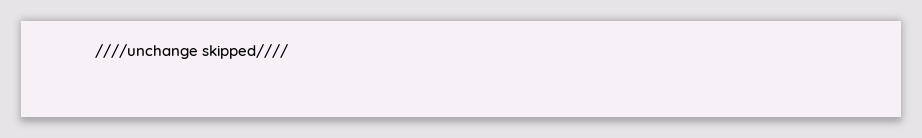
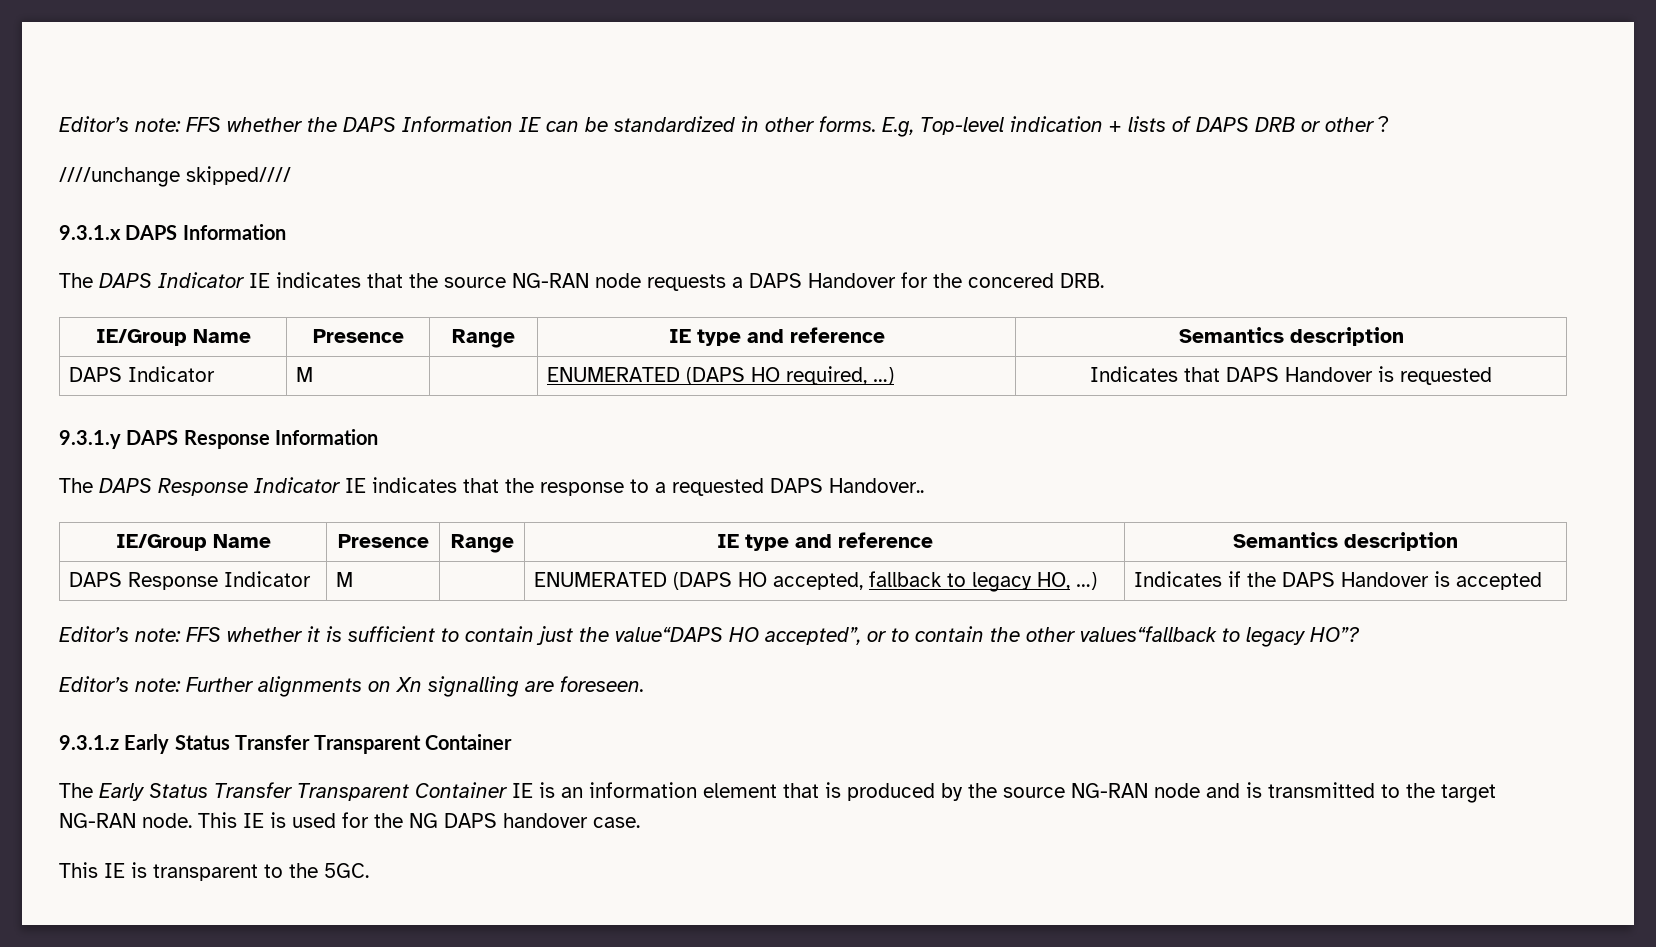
+ Editor’s note: FFS whether the DAPS Information IE can be standardized in other forms. E.g, Top-level indication + lists of DAPS DRB or other？
  ////unchange skipped////
+ 9.3.1.x DAPS Information
+ The DAPS Indicator IE indicates that the source NG-RAN node requests a DAPS Handover for the concered DRB.
+ IE/Group Name | Presence | Range | IE type and reference | Semantics description
+ DAPS Indicator | M | | ENUMERATED (DAPS HO required, …) | Indicates that DAPS Handover is requested
+ 9.3.1.y DAPS Response Information
+ The DAPS Response Indicator IE indicates that the response to a requested DAPS Handover..
+ IE/Group Name | Presence | Range | IE type and reference | Semantics description
+ DAPS Response Indicator | M | | ENUMERATED (DAPS HO accepted, fallback to legacy HO, …) | Indicates if the DAPS Handover is accepted
+ Editor’s note: FFS whether it is sufficient to contain just the value“DAPS HO accepted”, or to contain the other values“fallback to legacy HO”?
+ Editor’s note: Further alignments on Xn signalling are foreseen.
+ 9.3.1.z Early Status Transfer Transparent Container
+ The Early Status Transfer Transparent Container IE is an information element that is produced by the source NG-RAN node and is transmitted to the target NG-RAN node. This IE is used for the NG DAPS handover case.
+ This IE is transparent to the 5GC.

